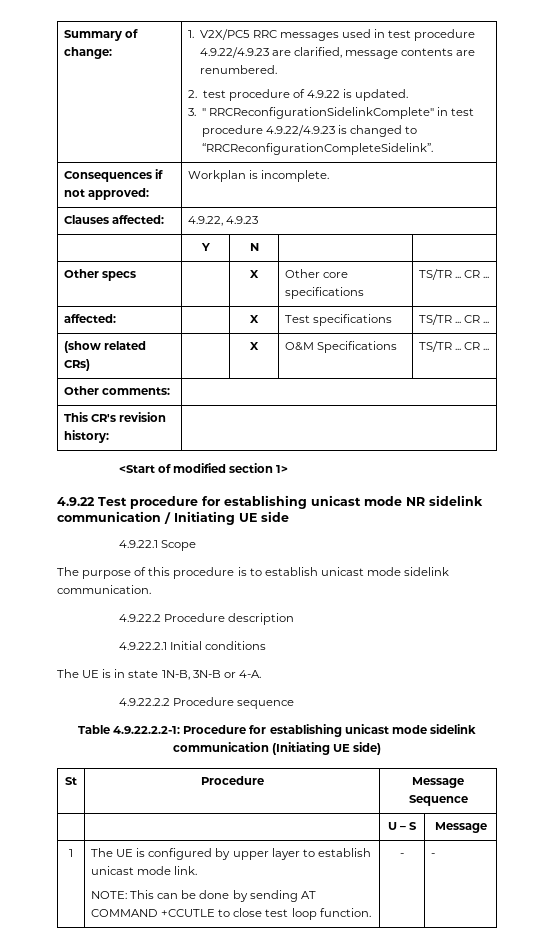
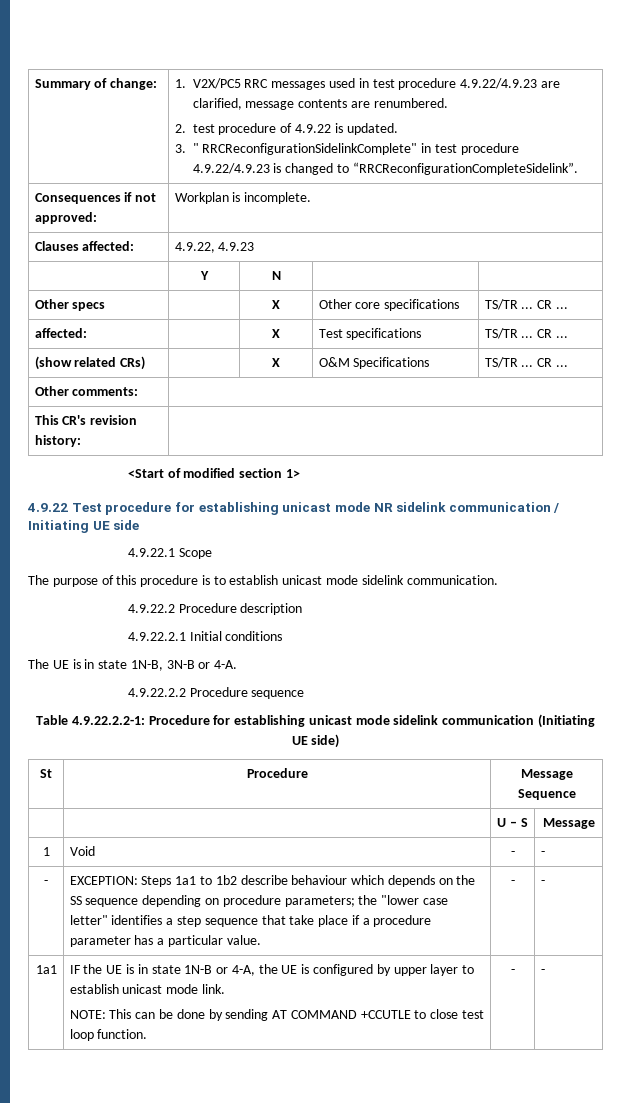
- 1 | The UE is configured by upper layer to establish unicast mode link.
+ 1 | Void | - | -
+ - | EXCEPTION: Steps 1a1 to 1b2 describe behaviour which depends on the SS sequence depending on procedure parameters; the "lower case letter" identifies a step sequence that take place if a procedure parameter has a particular value. | - | -
+ 1a1 | IF the UE is in state 1N-B or 4-A, the UE is configured by upper layer to establish unicast mode link.

